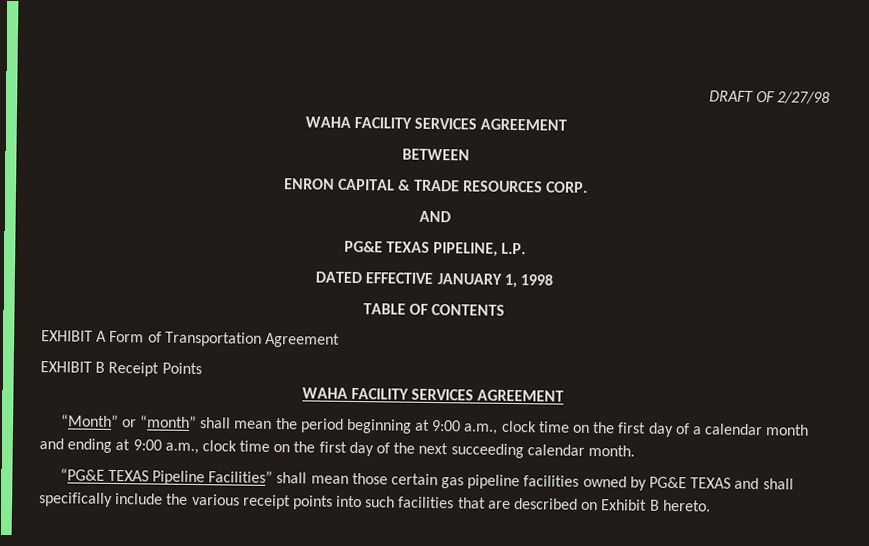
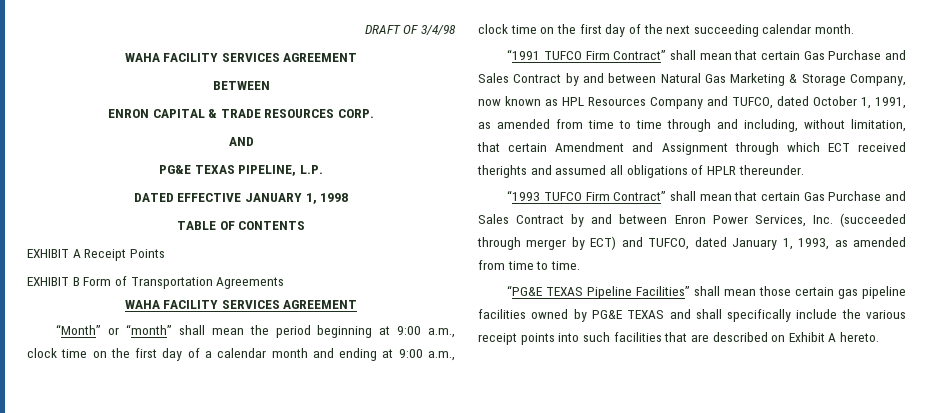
- DRAFT OF 2/27/98
+ DRAFT OF 3/4/98
- EXHIBIT A Form of Transportation Agreement
- EXHIBIT B Receipt Points
+ EXHIBIT A Receipt Points
+ EXHIBIT B Form of Transportation Agreements
+ “1991 TUFCO Firm Contract” shall mean that certain Gas Purchase and Sales Contract by and between Natural Gas Marketing & Storage Company, now known as HPL Resources Company and TUFCO, dated October 1, 1991, as amended from time to time through and including, without limitation, that certain Amendment and Assignment through which ECT received therights and assumed all obligations of HPLR thereunder.
+ “1993 TUFCO Firm Contract” shall mean that certain Gas Purchase and Sales Contract by and between Enron Power Services, Inc. (succeeded through merger by ECT) and TUFCO, dated January 1, 1993, as amended from time to time.
- “PG&E TEXAS Pipeline Facilities” shall mean those certain gas pipeline facilities owned by PG&E TEXAS and shall specifically include the various receipt points into such facilities that are described on Exhibit B hereto.
+ “PG&E TEXAS Pipeline Facilities” shall mean those certain gas pipeline facilities owned by PG&E TEXAS and shall specifically include the various receipt points into such facilities that are described on Exhibit A hereto.

